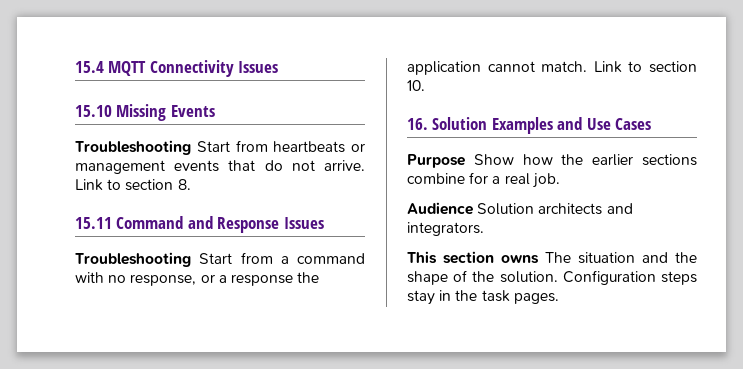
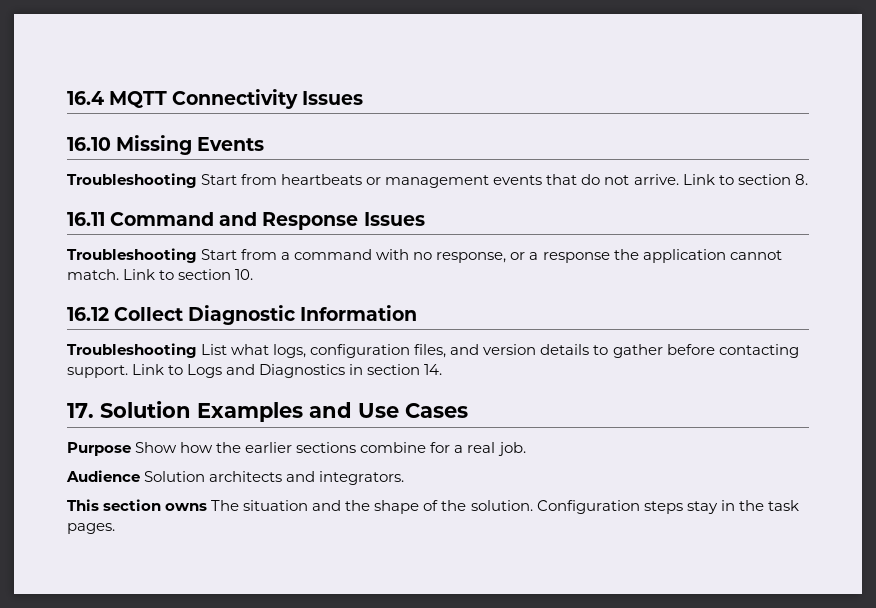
- 15.4 MQTT Connectivity Issues
+ 16.4 MQTT Connectivity Issues
- 15.10 Missing Events
+ 16.10 Missing Events
- 15.11 Command and Response Issues
+ 16.11 Command and Response Issues
- 16. Solution Examples and Use Cases
+ 16.12 Collect Diagnostic Information
+ Troubleshooting List what logs, configuration files, and version details to gather before contacting support. Link to Logs and Diagnostics in section 14.
+ 17. Solution Examples and Use Cases

